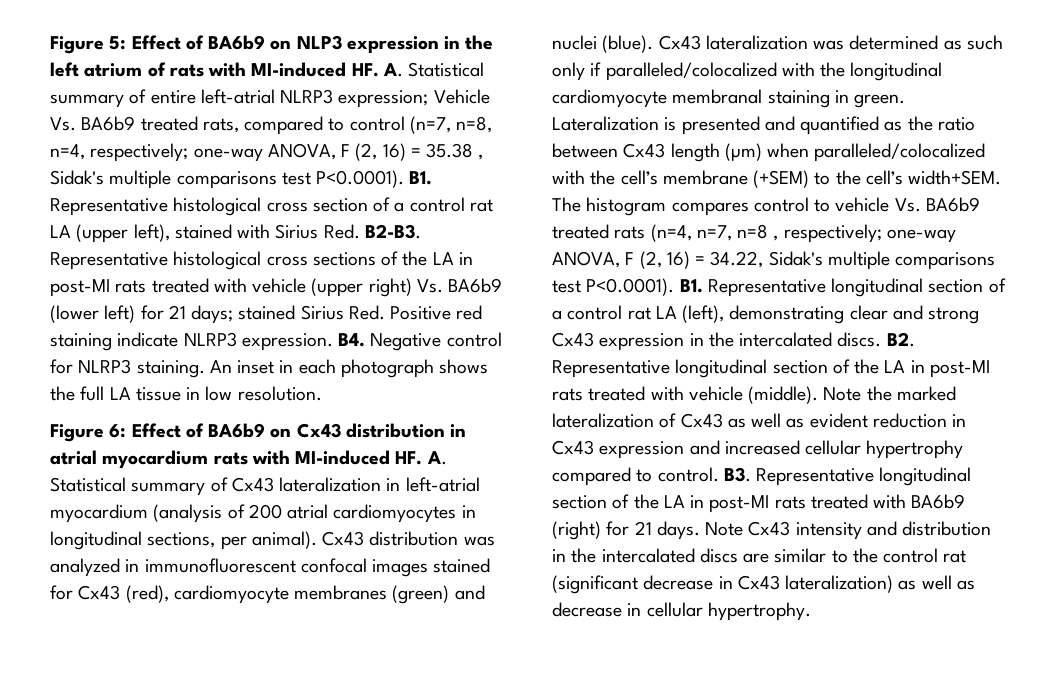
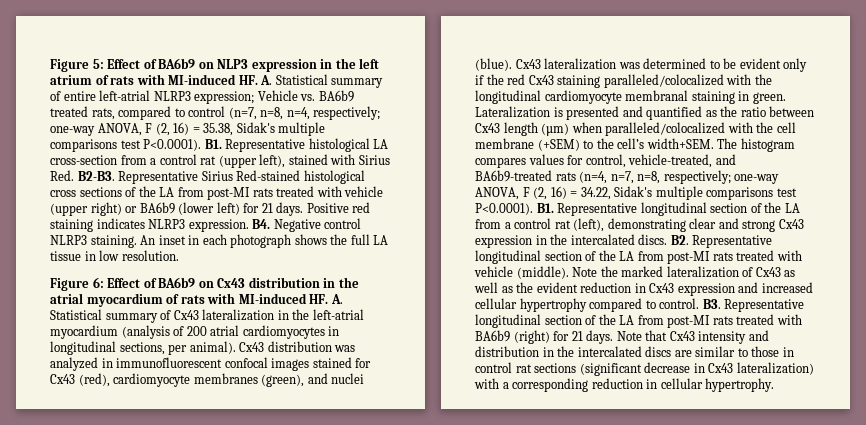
- Figure 5: Effect of BA6b9 on NLP3 expression in the left atrium of rats with MI-induced HF. A. Statistical summary of entire left-atrial NLRP3 expression; Vehicle Vs. BA6b9 treated rats, compared to control (n=7, n=8, n=4, respectively; one-way ANOVA, F (2, 16) = 35.38 , Sidak's multiple comparisons test P<0.0001). B1. Representative histological cross section of a control rat LA (upper left), stained with Sirius Red. B2-B3.
+ Figure 5: Effect of BA6b9 on NLP3 expression in the left atrium of rats with MI-induced HF. A. Statistical summary of entire left-atrial NLRP3 expression; Vehicle vs. BA6b9 treated rats, compared to control (n=7, n=8, n=4, respectively; one-way ANOVA, F (2, 16) = 35.38, Sidak's multiple comparisons test P<0.0001). B1. Representative histological LA cross-section from a control rat (upper left), stained with Sirius Red. B2-B3.
- Representative histological cross sections of the LA in post-MI rats treated with vehicle (upper right) Vs. BA6b9 (lower left) for 21 days; stained Sirius Red. Positive red staining indicate NLRP3 expression.
+ Representative Sirius Red-stained histological cross sections of the LA from post-MI rats treated with vehicle (upper right) or BA6b9 (lower left) for 21 days. Positive red staining indicates NLRP3 expression.
- B4. Negative control for NLRP3 staining.
+ B4. Negative control NLRP3 staining.
- Figure 6: Effect of BA6b9 on Cx43 distribution in atrial myocardium rats with MI-induced HF. A. Statistical summary of Cx43 lateralization in left-atrial myocardium (analysis of 200 atrial cardiomyocytes in longitudinal sections, per animal).
+ Figure 6: Effect of BA6b9 on Cx43 distribution in the atrial myocardium of rats with MI-induced HF. A. Statistical summary of Cx43 lateralization in the left-atrial myocardium (analysis of 200 atrial cardiomyocytes in longitudinal sections, per animal).
- Cx43 distribution was analyzed in immunofluorescent confocal images stained for Cx43 (red), cardiomyocyte membranes (green) and nuclei (blue).
+ Cx43 distribution was analyzed in immunofluorescent confocal images stained for Cx43 (red), cardiomyocyte membranes (green), and nuclei (blue).
- Cx43 lateralization was determined as such only if paralleled/colocalized with the longitudinal cardiomyocyte membranal staining in green.
+ Cx43 lateralization was determined to be evident only if the red Cx43 staining paralleled/colocalized with the longitudinal cardiomyocyte membranal staining in green.
- Lateralization is presented and quantified as the ratio between Cx43 length (µm) when paralleled/colocalized with the cell’s membrane (+SEM) to the cell’s width+SEM.
+ Lateralization is presented and quantified as the ratio between Cx43 length (µm) when paralleled/colocalized with the cell membrane (+SEM) to the cell’s width+SEM.
- The histogram compares control to vehicle Vs. BA6b9 treated rats (n=4, n=7, n=8 , respectively; one-way ANOVA, F (2, 16) = 34.22, Sidak's multiple comparisons test P<0.0001). B1. Representative longitudinal section of a control rat LA (left), demonstrating clear and strong Cx43 expression in the intercalated discs.
+ The histogram compares values for control, vehicle-treated, and BA6b9-treated rats (n=4, n=7, n=8, respectively; one-way ANOVA, F (2, 16) = 34.22, Sidak's multiple comparisons test P<0.0001). B1. Representative longitudinal section of the LA from a control rat (left), demonstrating clear and strong Cx43 expression in the intercalated discs.
- B2. Representative longitudinal section of the LA in post-MI rats treated with vehicle (middle).
+ B2. Representative longitudinal section of the LA from post-MI rats treated with vehicle (middle).
- Note the marked lateralization of Cx43 as well as evident reduction in Cx43 expression and increased cellular hypertrophy compared to control.
+ Note the marked lateralization of Cx43 as well as the evident reduction in Cx43 expression and increased cellular hypertrophy compared to control.
- B3. Representative longitudinal section of the LA in post-MI rats treated with BA6b9 (right) for 21 days.
+ B3. Representative longitudinal section of the LA from post-MI rats treated with BA6b9 (right) for 21 days.
- Note Cx43 intensity and distribution in the intercalated discs are similar to the control rat (significant decrease in Cx43 lateralization) as well as decrease in cellular hypertrophy.
+ Note that Cx43 intensity and distribution in the intercalated discs are similar to those in control rat sections (significant decrease in Cx43 lateralization) with a corresponding reduction in cellular hypertrophy.

